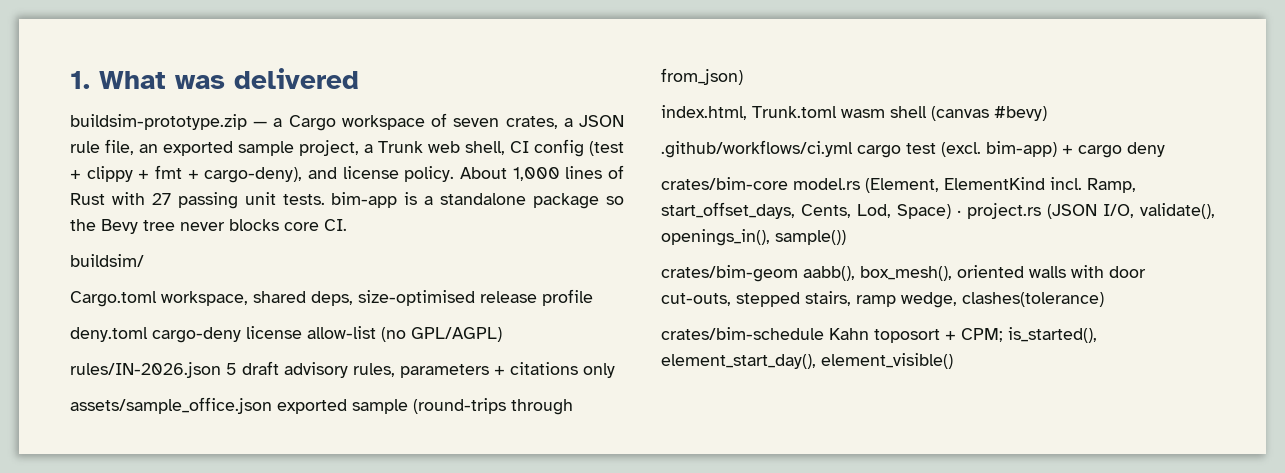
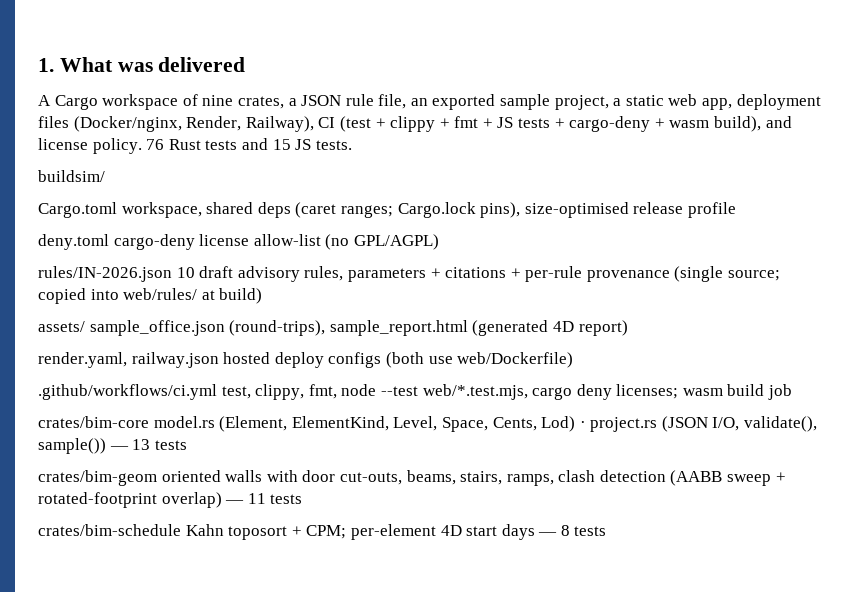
- buildsim-prototype.zip — a Cargo workspace of seven crates, a JSON rule file, an exported sample project, a Trunk web shell, CI config (test + clippy + fmt + cargo-deny), and license policy. About 1,000 lines of Rust with 27 passing unit tests. bim-app is a standalone package so the Bevy tree never blocks core CI.
+ A Cargo workspace of nine crates, a JSON rule file, an exported sample project, a static web app, deployment files (Docker/nginx, Render, Railway), CI (test + clippy + fmt + JS tests + cargo-deny + wasm build), and license policy. 76 Rust tests and 15 JS tests.
- Cargo.toml workspace, shared deps, size-optimised release profile
+ Cargo.toml workspace, shared deps (caret ranges; Cargo.lock pins), size-optimised release profile
- rules/IN-2026.json 5 draft advisory rules, parameters + citations only
- assets/sample_office.json exported sample (round-trips through from_json)
- index.html, Trunk.toml wasm shell (canvas #bevy)
- .github/workflows/ci.yml cargo test (excl. bim-app) + cargo deny
- crates/bim-core model.rs (Element, ElementKind incl. Ramp, start_offset_days, Cents, Lod, Space) · project.rs (JSON I/O, validate(), openings_in(), sample())
+ rules/IN-2026.json 10 draft advisory rules, parameters + citations + per-rule provenance (single source; copied into web/rules/ at build)
+ assets/ sample_office.json (round-trips), sample_report.html (generated 4D report)
+ render.yaml, railway.json hosted deploy configs (both use web/Dockerfile)
+ .github/workflows/ci.yml test, clippy, fmt, node --test web/*.test.mjs, cargo deny licenses; wasm build job
+ crates/bim-core model.rs (Element, ElementKind, Level, Space, Cents, Lod) · project.rs (JSON I/O, validate(), sample()) — 13 tests
- crates/bim-geom aabb(), box_mesh(), oriented walls with door cut-outs, stepped stairs, ramp wedge, clashes(tolerance)
+ crates/bim-geom oriented walls with door cut-outs, beams, stairs, ramps, clash detection (AABB sweep + rotated-footprint overlap) — 11 tests
- crates/bim-schedule Kahn toposort + CPM; is_started(), element_start_day(), element_visible()
+ crates/bim-schedule Kahn toposort + CPM; per-element 4D start days — 8 tests

